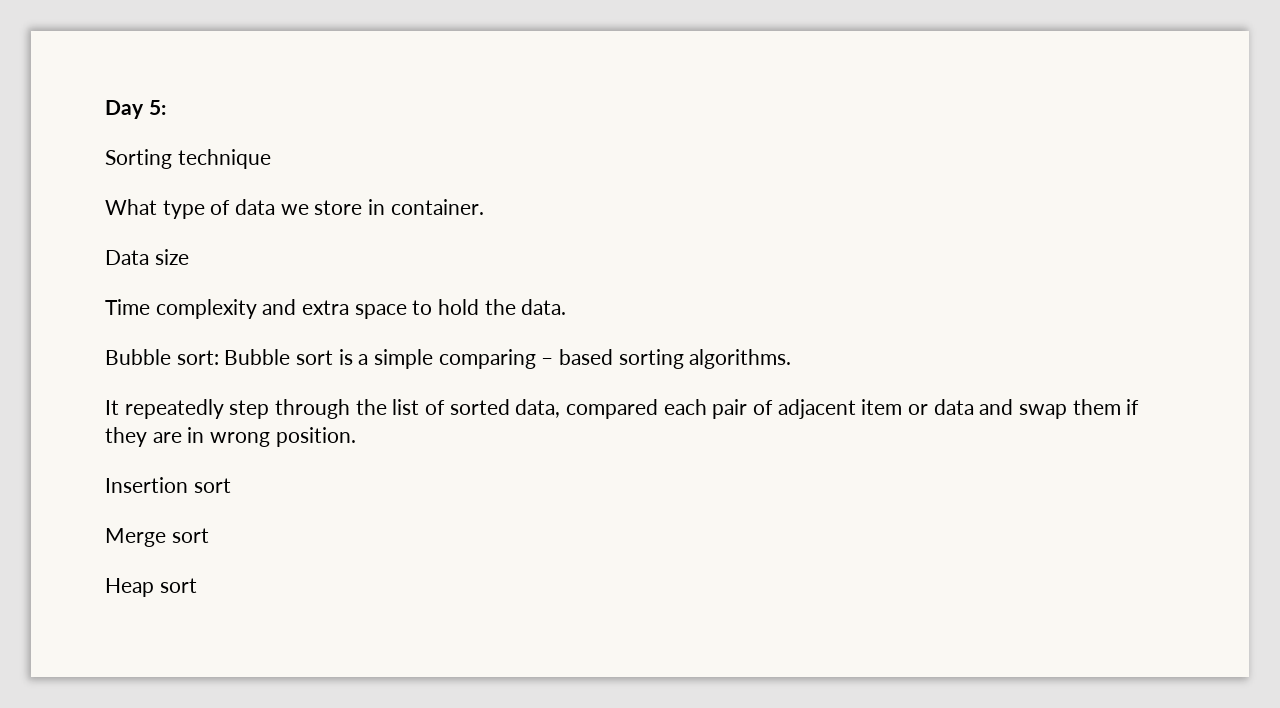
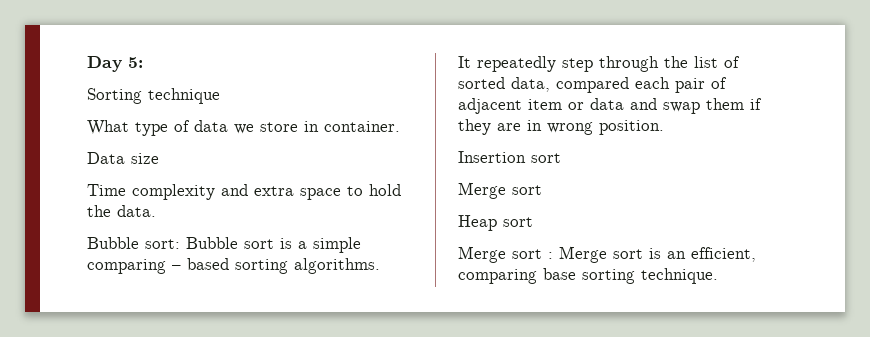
+ Merge sort : Merge sort is an efficient, comparing base sorting technique.

